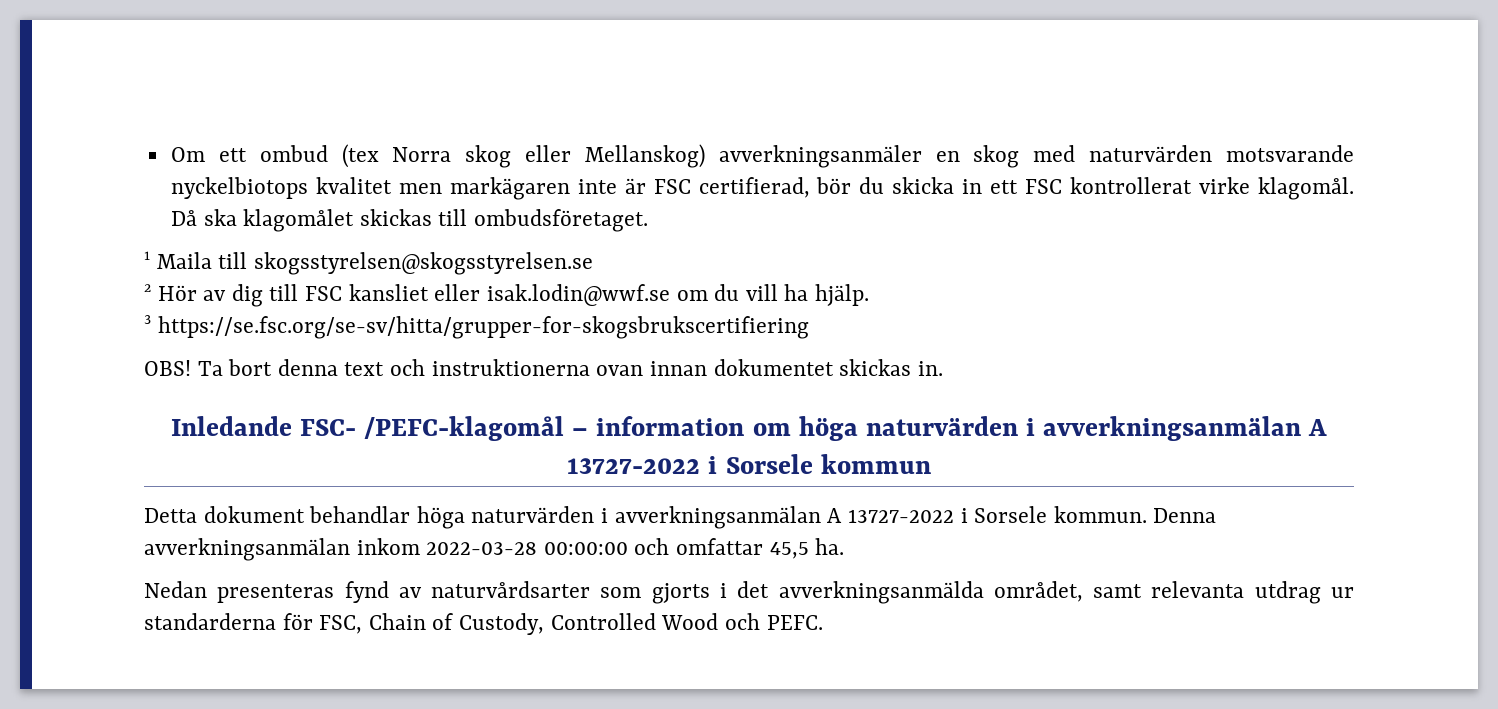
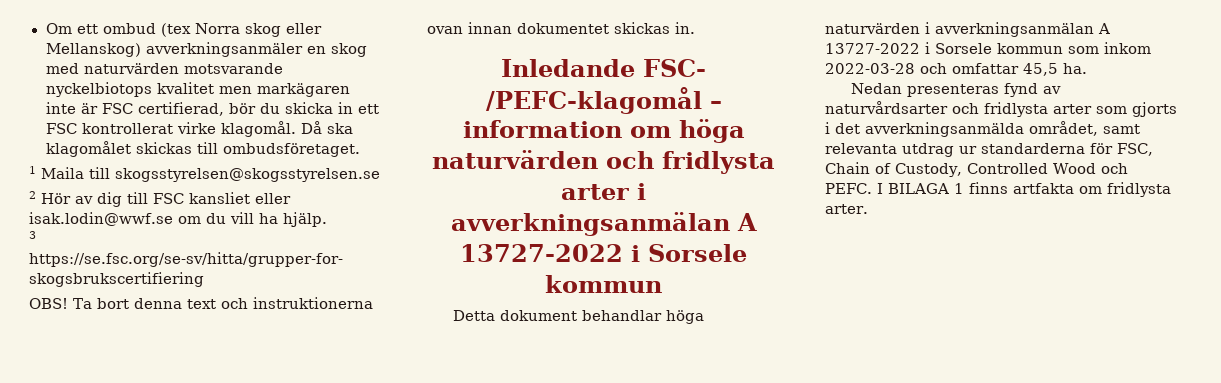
- Inledande FSC- /PEFC-klagomål – information om höga naturvärden i avverkningsanmälan A 13727-2022 i Sorsele kommun
+ Inledande FSC- /PEFC-klagomål – information om höga naturvärden och fridlysta arter i avverkningsanmälan A 13727-2022 i Sorsele kommun
- Detta dokument behandlar höga naturvärden i avverkningsanmälan A 13727-2022 i Sorsele kommun. Denna avverkningsanmälan inkom 2022-03-28 00:00:00 och omfattar 45,5 ha.
+ Detta dokument behandlar höga naturvärden i avverkningsanmälan A 13727-2022 i Sorsele kommun som inkom 2022-03-28 och omfattar 45,5 ha.
- Nedan presenteras fynd av naturvårdsarter som gjorts i det avverkningsanmälda området, samt relevanta utdrag ur standarderna för FSC, Chain of Custody, Controlled Wood och PEFC.
+ Nedan presenteras fynd av naturvårdsarter och fridlysta arter som gjorts i det avverkningsanmälda området, samt relevanta utdrag ur standarderna för FSC, Chain of Custody, Controlled Wood och PEFC.
+ I BILAGA 1 finns artfakta om fridlysta arter.

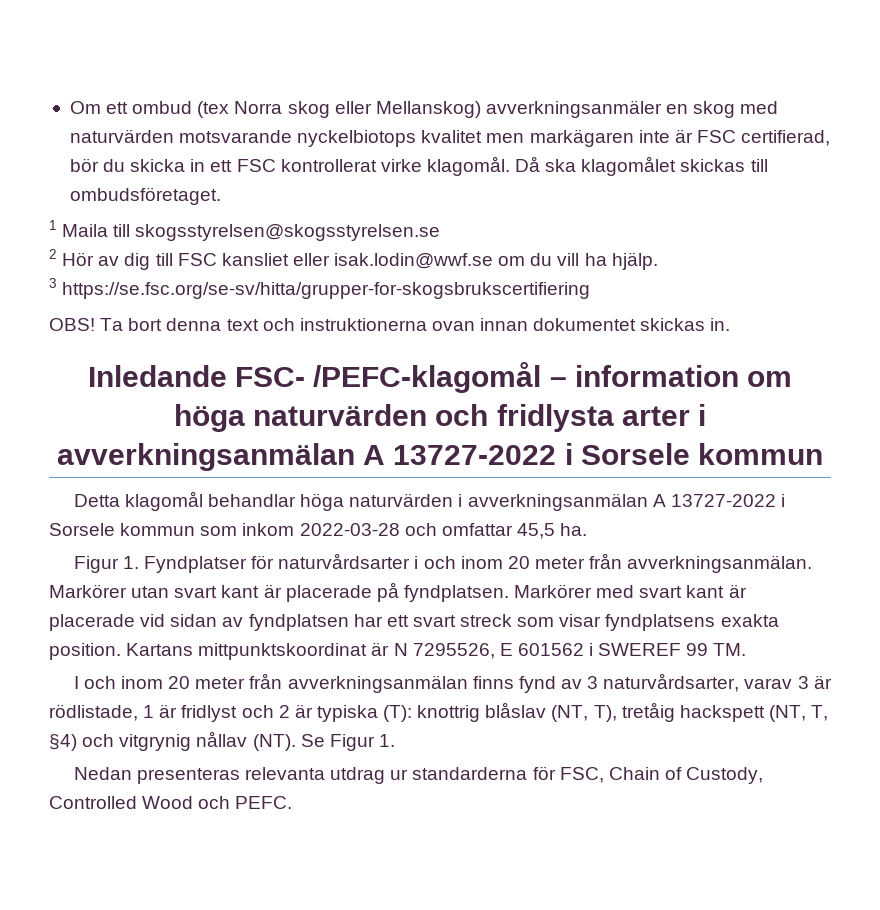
- Detta dokument behandlar höga naturvärden i avverkningsanmälan A 13727-2022 i Sorsele kommun som inkom 2022-03-28 och omfattar 45,5 ha.
+ Detta klagomål behandlar höga naturvärden i avverkningsanmälan A 13727-2022 i Sorsele kommun som inkom 2022-03-28 och omfattar 45,5 ha.
- Nedan presenteras fynd av naturvårdsarter och fridlysta arter som gjorts i det avverkningsanmälda området, samt relevanta utdrag ur standarderna för FSC, Chain of Custody, Controlled Wood och PEFC. I BILAGA 1 finns artfakta om fridlysta arter.
+ Figur 1. Fyndplatser för naturvårdsarter i och inom 20 meter från avverkningsanmälan. Markörer utan svart kant är placerade på fyndplatsen. Markörer med svart kant är placerade vid sidan av fyndplatsen har ett svart streck som visar fyndplatsens exakta position. Kartans mittpunktskoordinat är N 7295526, E 601562 i SWEREF 99 TM.
+ I och inom 20 meter från avverkningsanmälan finns fynd av 3 naturvårdsarter, varav 3 är rödlistade, 1 är fridlyst och 2 är typiska (T): knottrig blåslav (NT, T), tretåig hackspett (NT, T, §4) och vitgrynig nållav (NT). Se Figur 1.
+ Nedan presenteras relevanta utdrag ur standarderna för FSC, Chain of Custody, Controlled Wood och PEFC.

